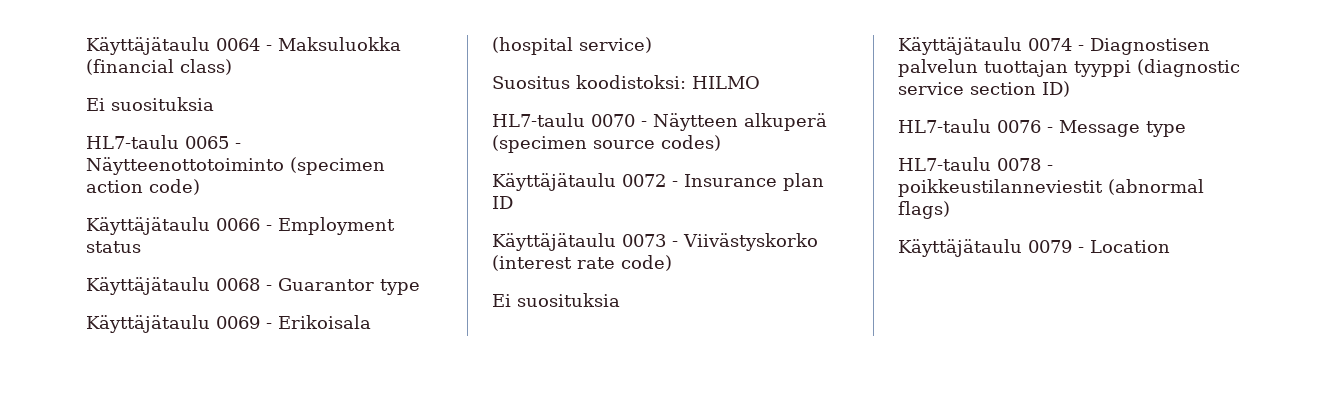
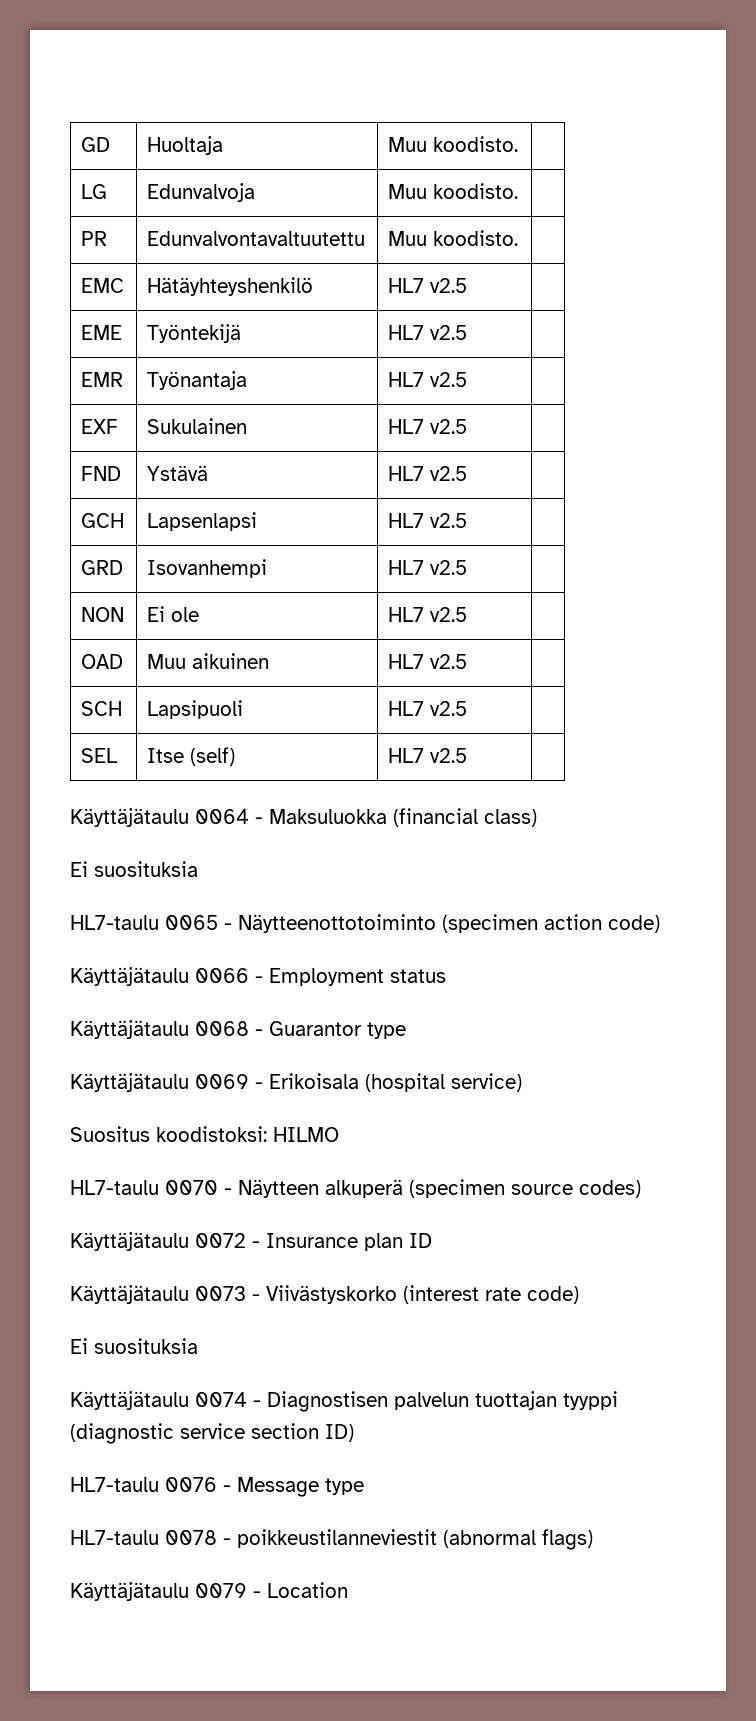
+ GD | Huoltaja | Muu koodisto. |
+ LG | Edunvalvoja | Muu koodisto. |
+ PR | Edunvalvontavaltuutettu | Muu koodisto. |
+ EMC | Hätäyhteyshenkilö | HL7 v2.5 |
+ EME | Työntekijä | HL7 v2.5 |
+ EMR | Työnantaja | HL7 v2.5 |
+ EXF | Sukulainen | HL7 v2.5 |
+ FND | Ystävä | HL7 v2.5 |
+ GCH | Lapsenlapsi | HL7 v2.5 |
+ GRD | Isovanhempi | HL7 v2.5 |
+ NON | Ei ole | HL7 v2.5 |
+ OAD | Muu aikuinen | HL7 v2.5 |
+ SCH | Lapsipuoli | HL7 v2.5 |
+ SEL | Itse (self) | HL7 v2.5 |

